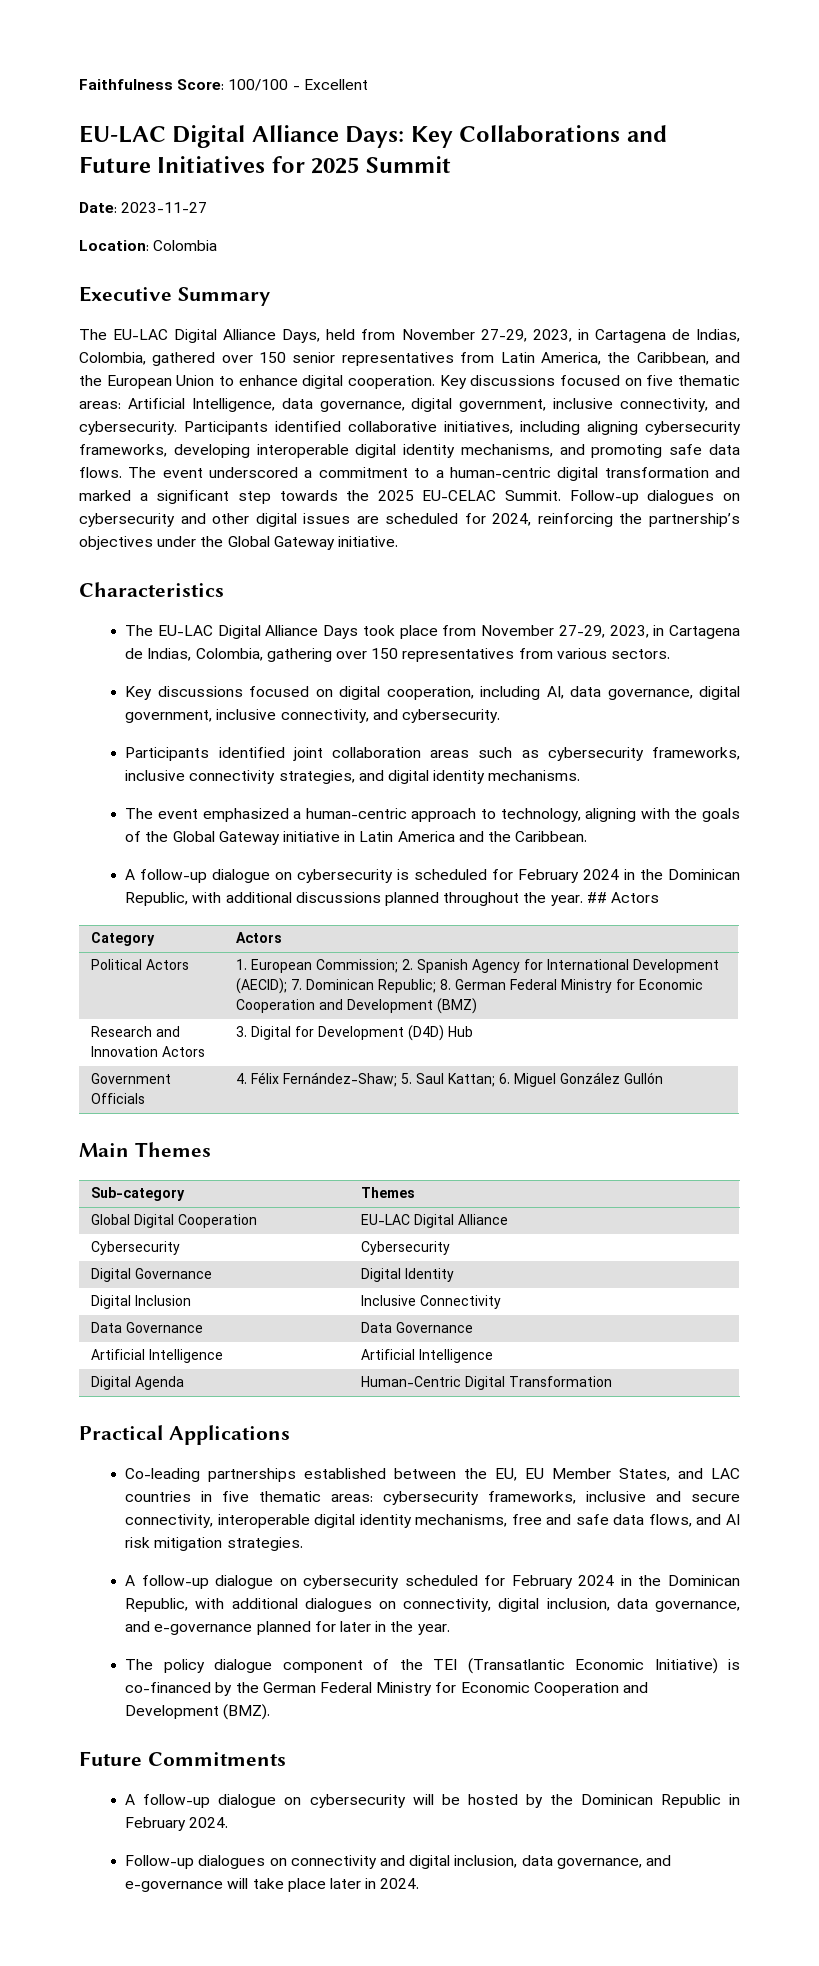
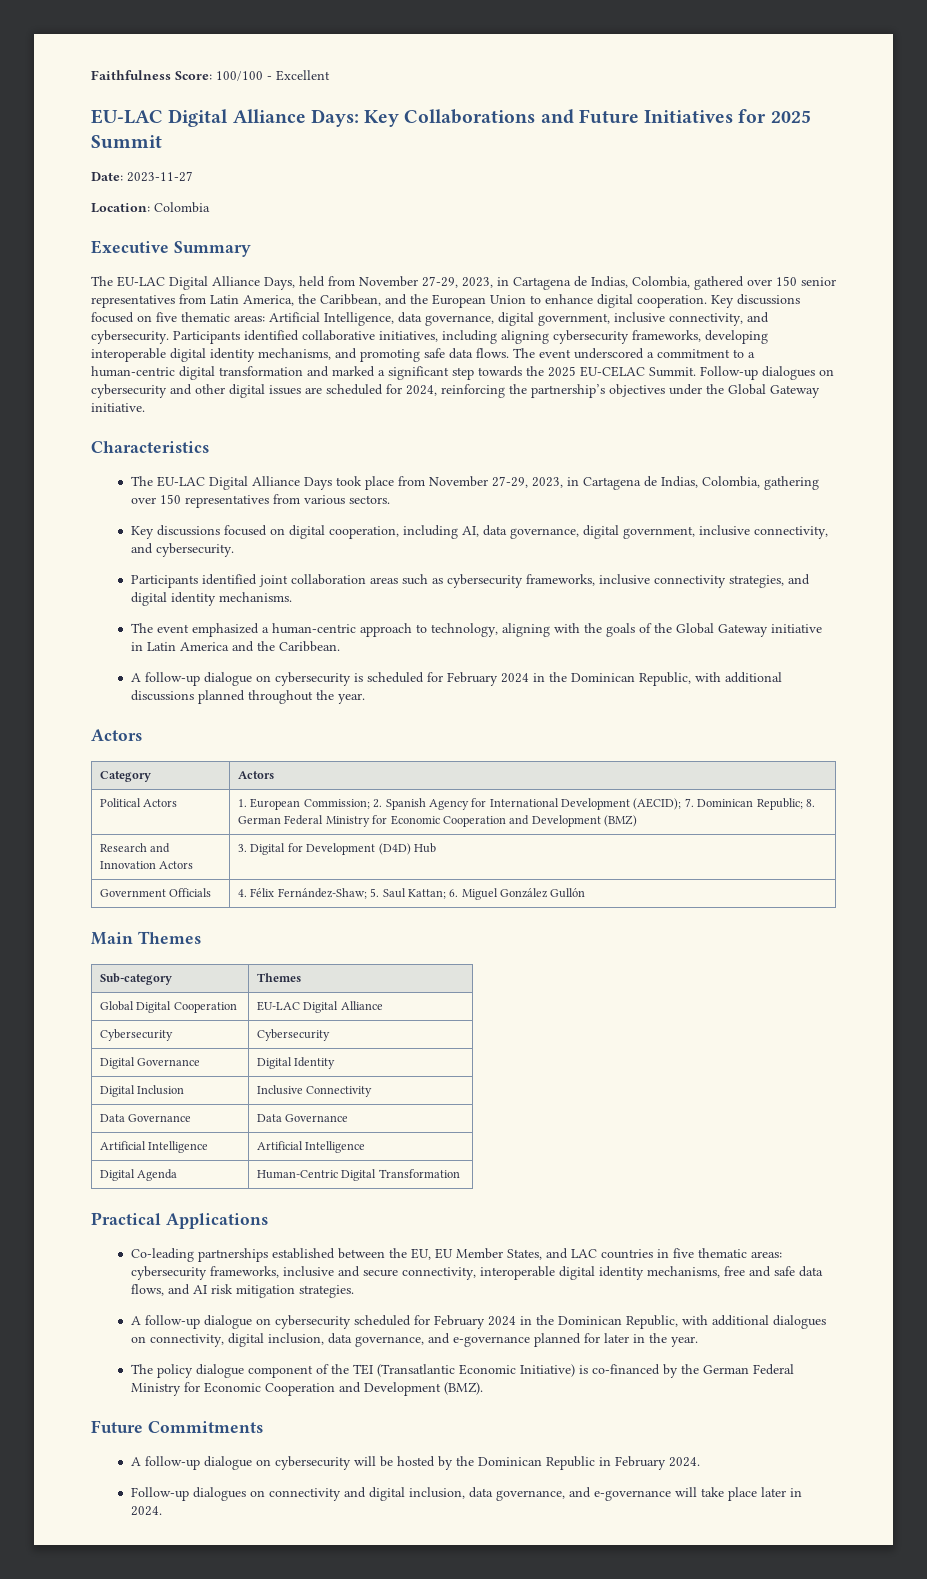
- A follow-up dialogue on cybersecurity is scheduled for February 2024 in the Dominican Republic, with additional discussions planned throughout the year. ## Actors
+ A follow-up dialogue on cybersecurity is scheduled for February 2024 in the Dominican Republic, with additional discussions planned throughout the year.
+ Actors

